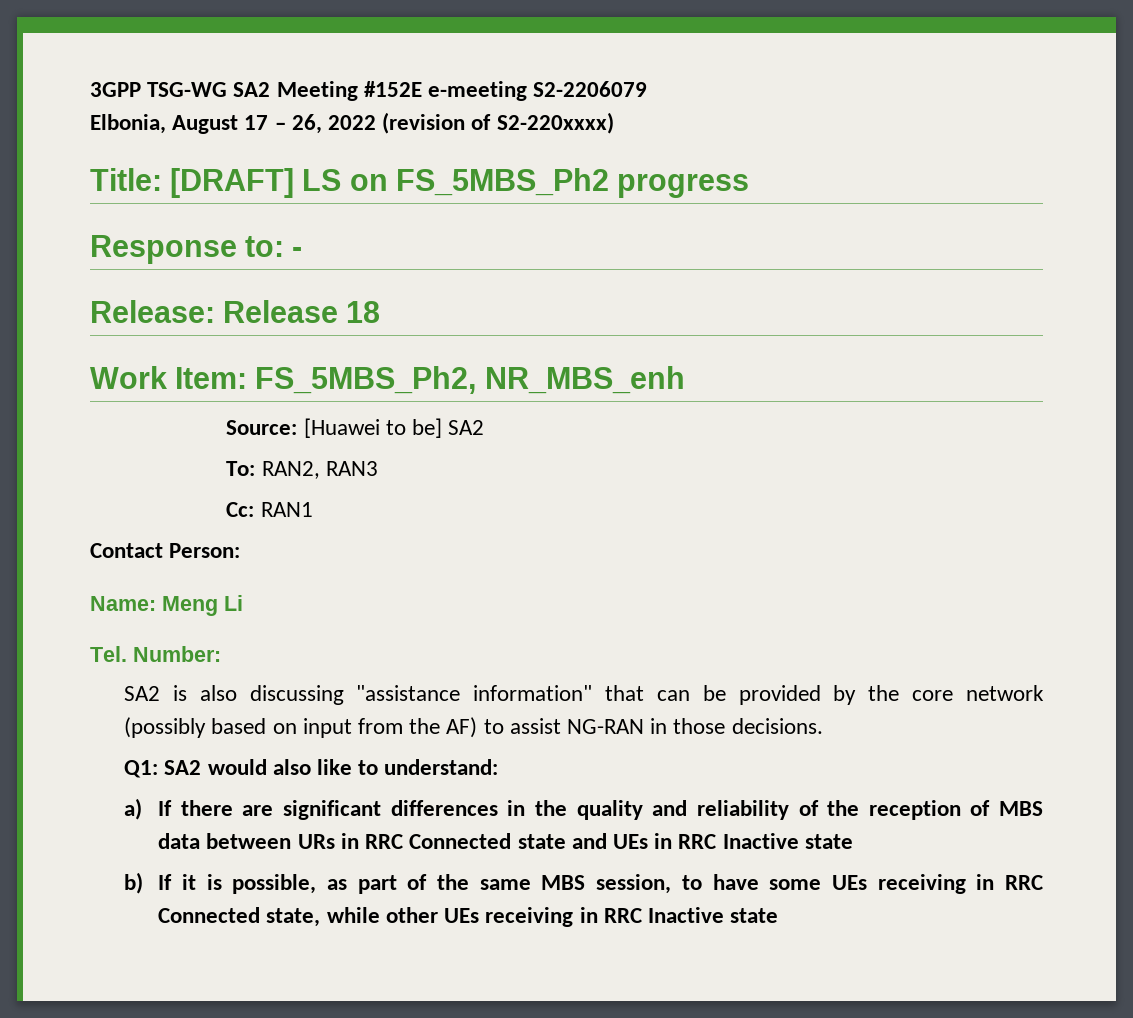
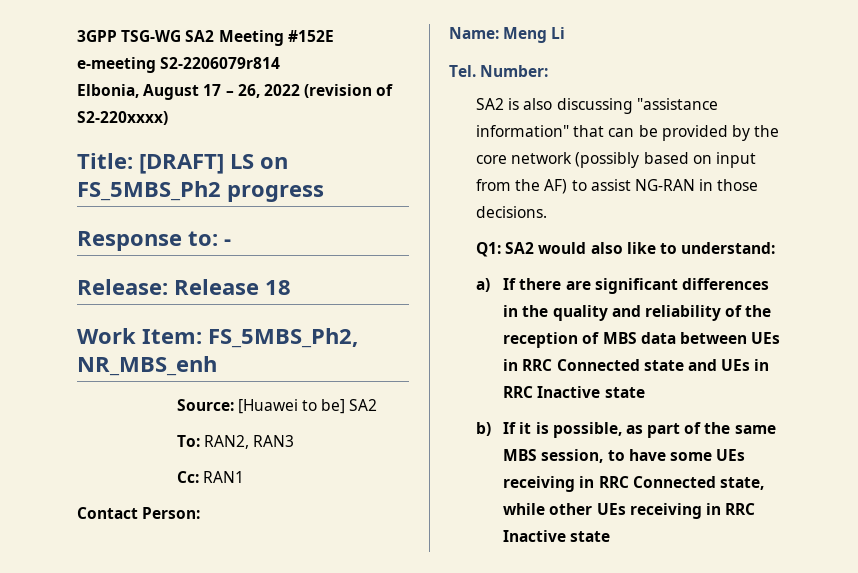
- 3GPP TSG-WG SA2 Meeting #152E e-meeting S2-2206079
+ 3GPP TSG-WG SA2 Meeting #152E e-meeting S2-2206079r814
- a) If there are significant differences in the quality and reliability of the reception of MBS data between URs in RRC Connected state and UEs in RRC Inactive state
+ a) If there are significant differences in the quality and reliability of the reception of MBS data between UEs in RRC Connected state and UEs in RRC Inactive state

